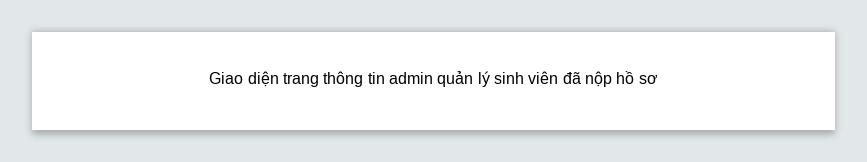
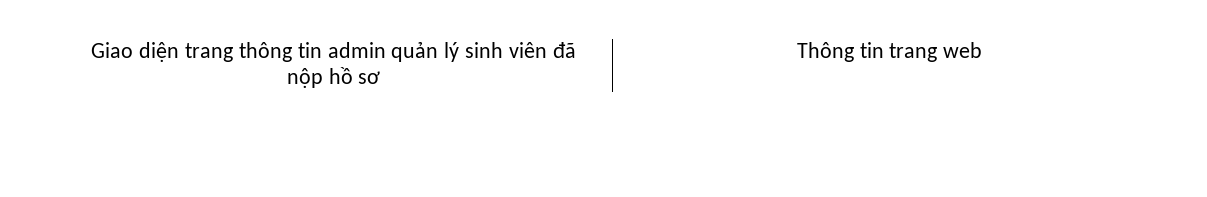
+ Thông tin trang web

